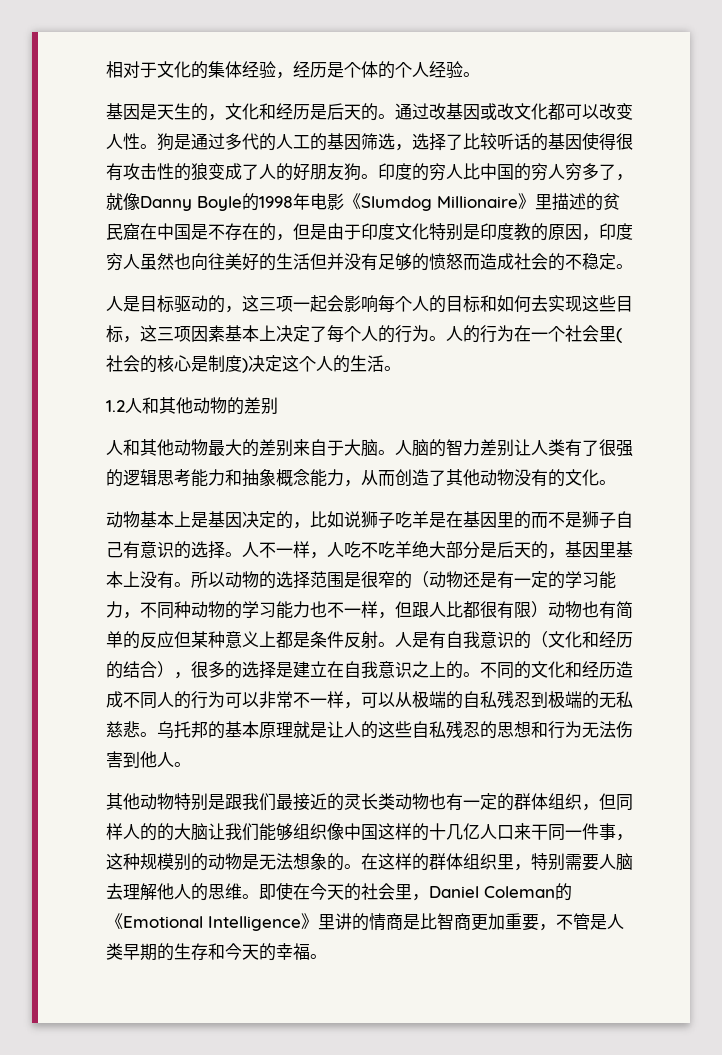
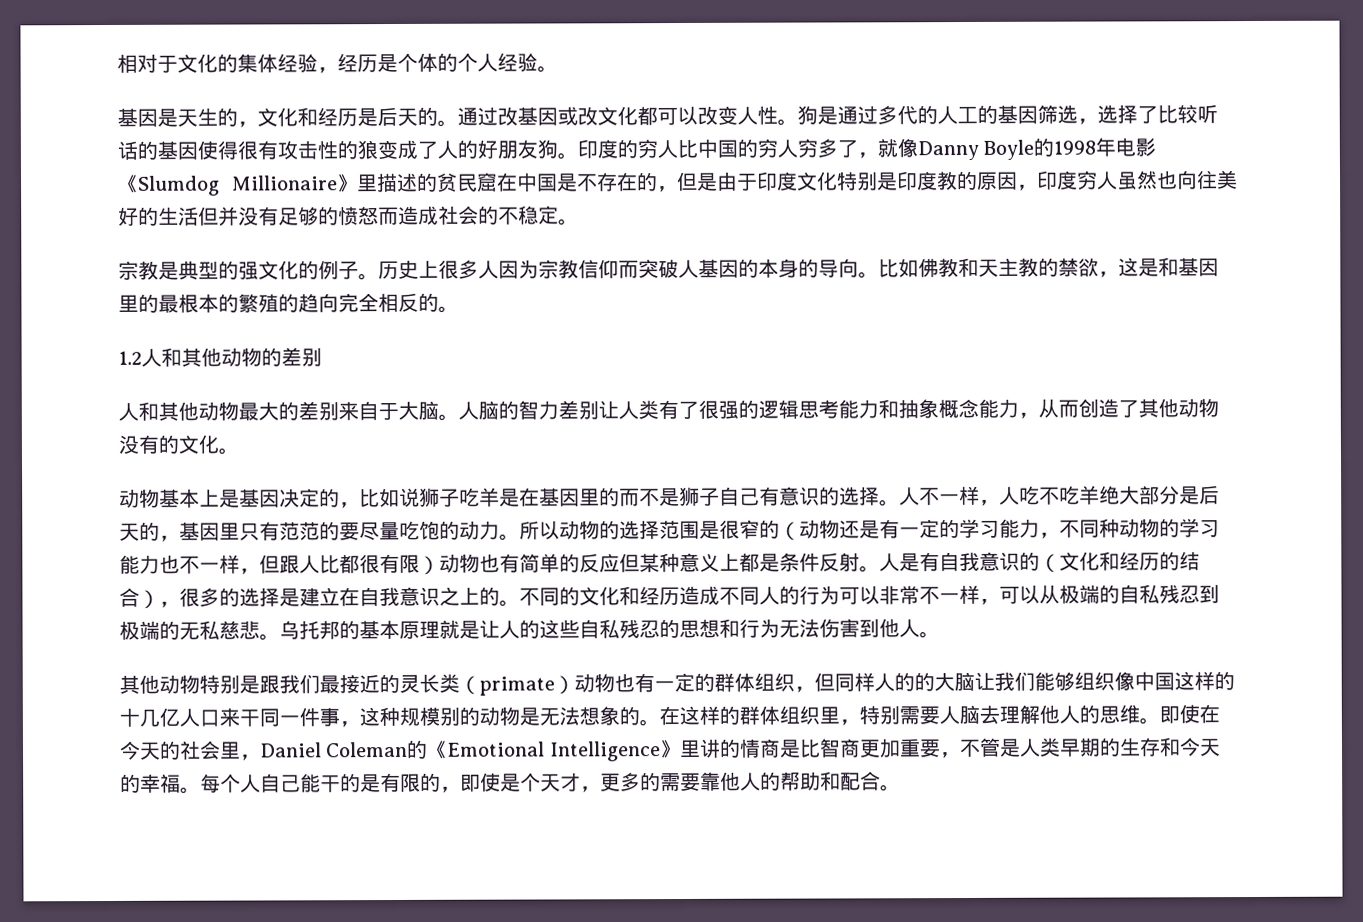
- 人是目标驱动的，这三项一起会影响每个人的目标和如何去实现这些目标，这三项因素基本上决定了每个人的行为。人的行为在一个社会里(社会的核心是制度)决定这个人的生活。
+ 宗教是典型的强文化的例子。历史上很多人因为宗教信仰而突破人基因的本身的导向。比如佛教和天主教的禁欲，这是和基因里的最根本的繁殖的趋向完全相反的。
- 人不一样，人吃不吃羊绝大部分是后天的，基因里基本上没有。
+ 人不一样，人吃不吃羊绝大部分是后天的，基因里只有范范的要尽量吃饱的动力。
- 其他动物特别是跟我们最接近的灵长类动物也有一定的群体组织，但同样人的的大脑让我们能够组织像中国这样的十几亿人口来干同一件事，这种规模别的动物是无法想象的。
+ 其他动物特别是跟我们最接近的灵长类（primate）动物也有一定的群体组织，但同样人的的大脑让我们能够组织像中国这样的十几亿人口来干同一件事，这种规模别的动物是无法想象的。
+ 每个人自己能干的是有限的，即使是个天才，更多的需要靠他人的帮助和配合。

